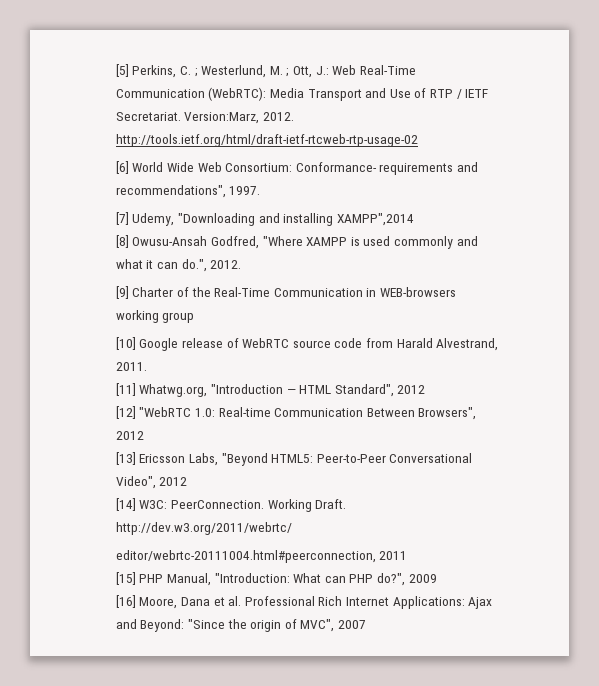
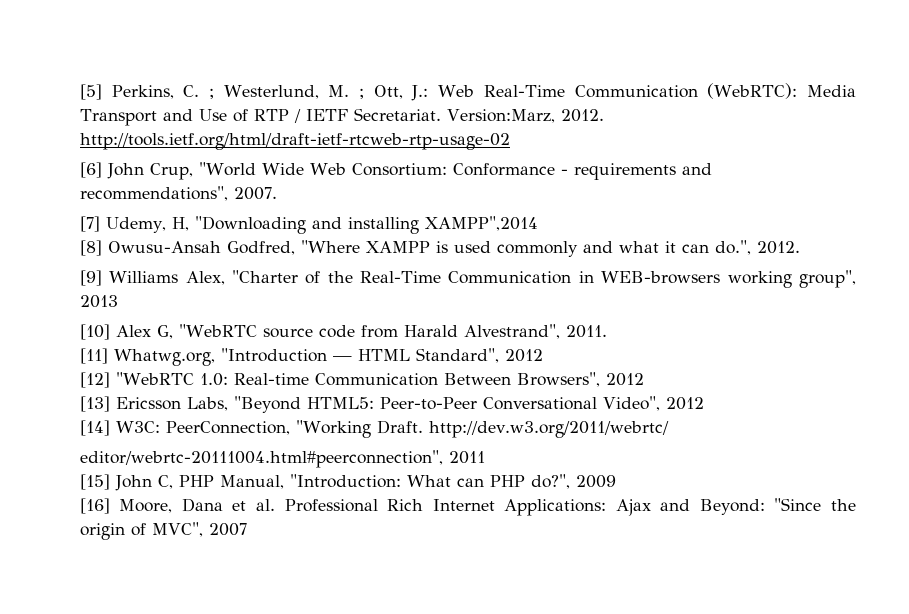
- [6] World Wide Web Consortium: Conformance- requirements and recommendations", 1997.
+ [6] John Crup, "World Wide Web Consortium: Conformance - requirements and recommendations", 2007.
- [7] Udemy, "Downloading and installing XAMPP",2014
+ [7] Udemy, H, "Downloading and installing XAMPP",2014
- [9] Charter of the Real-Time Communication in WEB-browsers working group
+ [9] Williams Alex, "Charter of the Real-Time Communication in WEB-browsers working group", 2013
- [10] Google release of WebRTC source code from Harald Alvestrand, 2011.
+ [10] Alex G, "WebRTC source code from Harald Alvestrand", 2011.
- [14] W3C: PeerConnection. Working Draft. http://dev.w3.org/2011/webrtc/
+ [14] W3C: PeerConnection, "Working Draft. http://dev.w3.org/2011/webrtc/
- editor/webrtc-20111004.html#peerconnection, 2011
+ editor/webrtc-20111004.html#peerconnection", 2011
- [15] PHP Manual, "Introduction: What can PHP do?", 2009
+ [15] John C, PHP Manual, "Introduction: What can PHP do?", 2009

